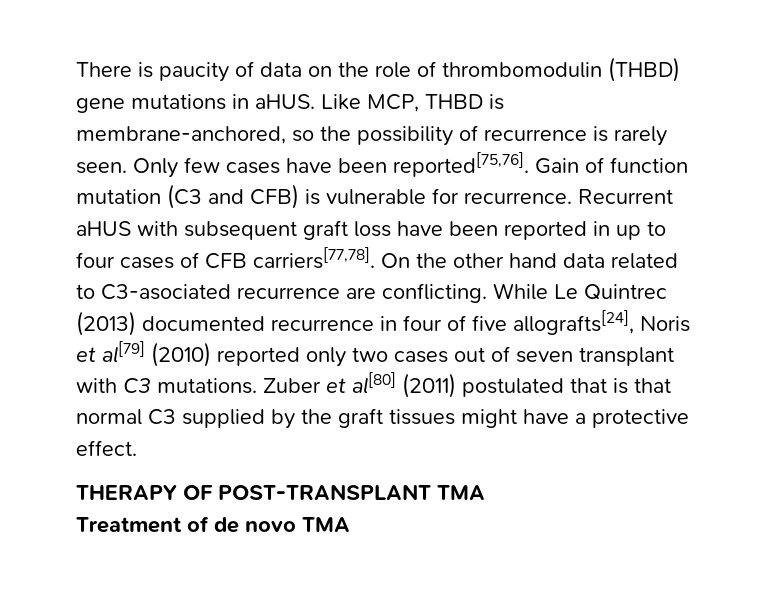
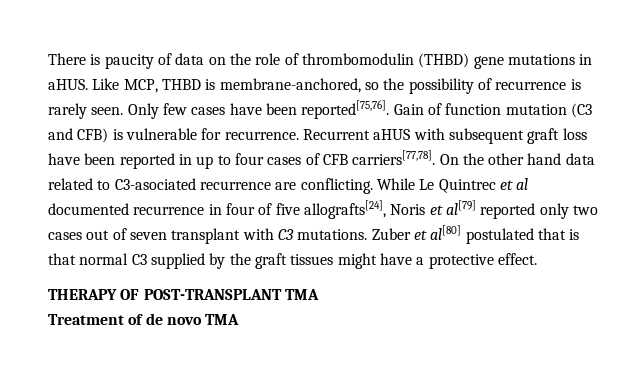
- While Le Quintrec (2013) documented recurrence in four of five allografts[24], Noris et al[79] (2010) reported only two cases out of seven transplant with C3 mutations.
+ While Le Quintrec et al documented recurrence in four of five allografts[24], Noris et al[79] reported only two cases out of seven transplant with C3 mutations.
- Zuber et al[80] (2011) postulated that is that normal C3 supplied by the graft tissues might have a protective effect.
+ Zuber et al[80] postulated that is that normal C3 supplied by the graft tissues might have a protective effect.

